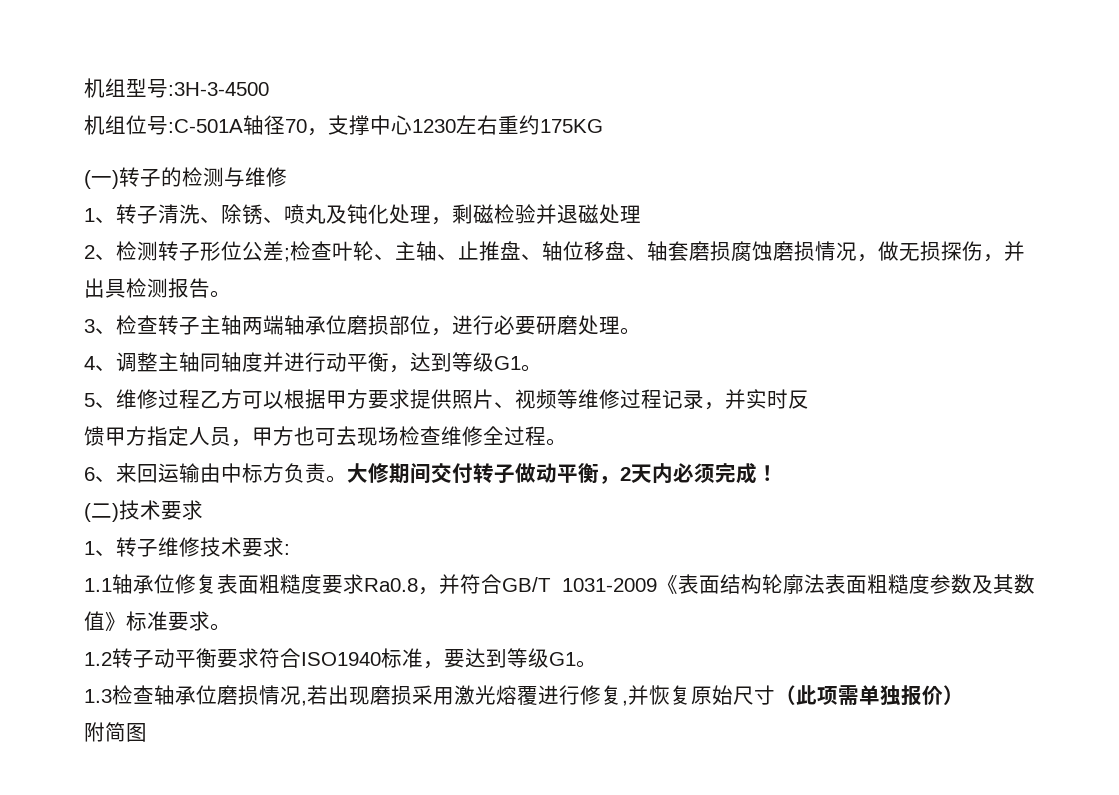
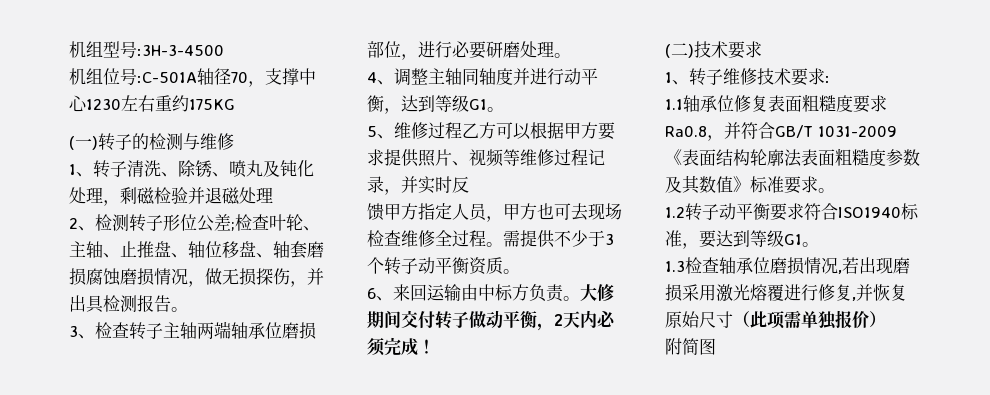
+ 需提供不少于3个转子动平衡资质。

